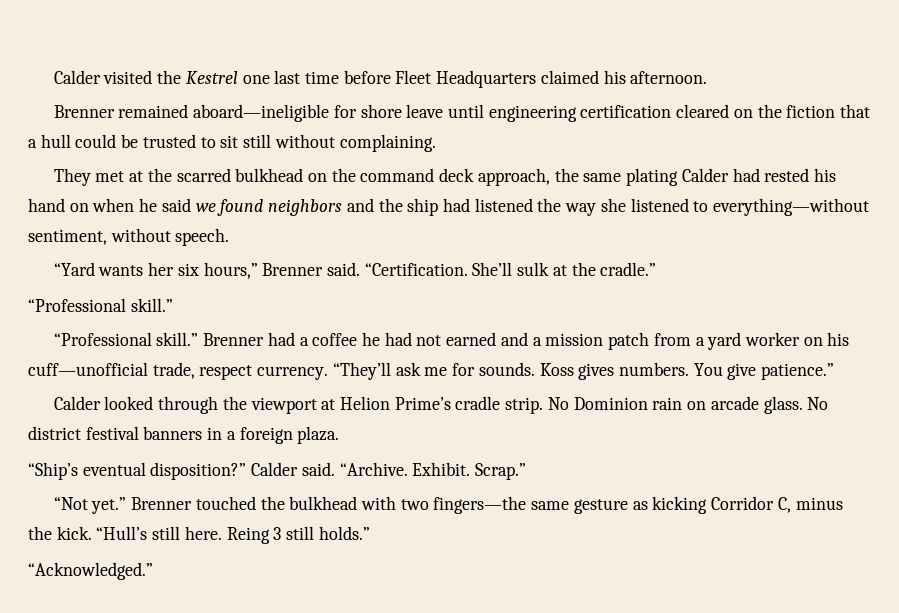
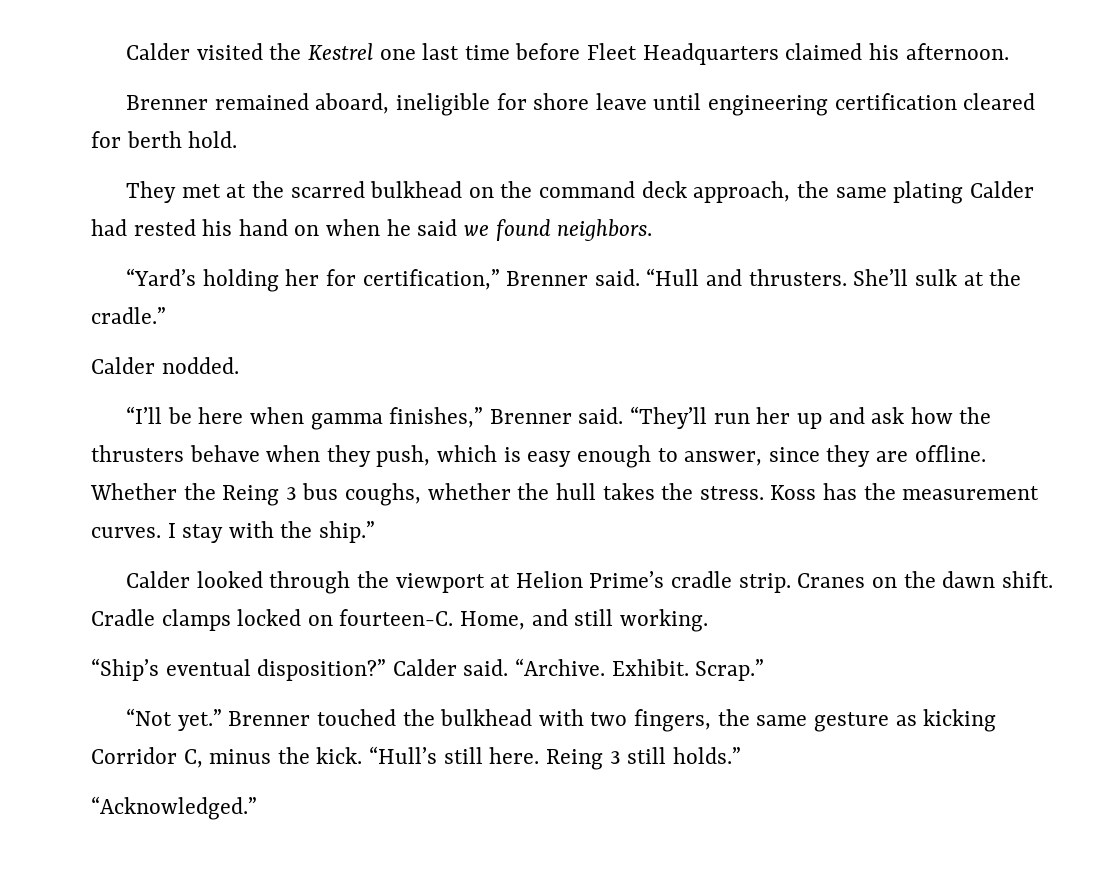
- Brenner remained aboard—ineligible for shore leave until engineering certification cleared on the fiction that a hull could be trusted to sit still without complaining.
+ Brenner remained aboard, ineligible for shore leave until engineering certification cleared for berth hold.
- They met at the scarred bulkhead on the command deck approach, the same plating Calder had rested his hand on when he said we found neighbors and the ship had listened the way she listened to everything—without sentiment, without speech.
- “Yard wants her six hours,” Brenner said. “Certification.
+ They met at the scarred bulkhead on the command deck approach, the same plating Calder had rested his hand on when he said we found neighbors.
+ “Yard’s holding her for certification,” Brenner said. “Hull and thrusters.
  She’ll sulk at the cradle.”
- “Professional skill.”
- “Professional skill.” Brenner had a coffee he had not earned and a mission patch from a yard worker on his cuff—unofficial trade, respect currency. “They’ll ask me for sounds. Koss gives numbers. You give patience.”
+ Calder nodded.
+ “I’ll be here when gamma finishes,” Brenner said. “They’ll run her up and ask how the thrusters behave when they push, which is easy enough to answer, since they are offline. Whether the Reing 3 bus coughs, whether the hull takes the stress. Koss has the measurement curves. I stay with the ship.”
- No Dominion rain on arcade glass. No district festival banners in a foreign plaza.
+ Cranes on the dawn shift. Cradle clamps locked on fourteen-C. Home, and still working.
- Brenner touched the bulkhead with two fingers—the same gesture as kicking Corridor C, minus the kick.
+ Brenner touched the bulkhead with two fingers, the same gesture as kicking Corridor C, minus the kick.

